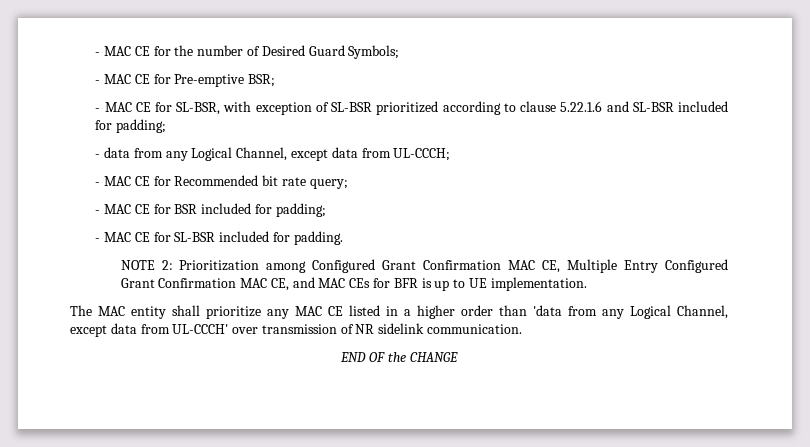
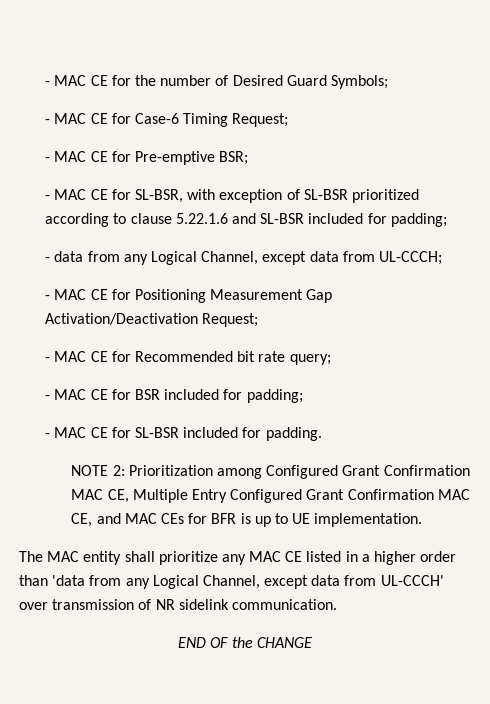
+ - MAC CE for Case-6 Timing Request;
+ - MAC CE for Positioning Measurement Gap Activation/Deactivation Request;

